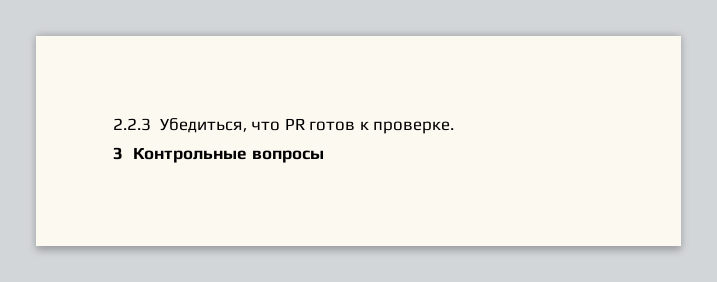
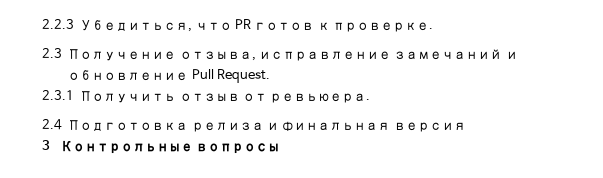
+ 2.3 Получение отзыва, исправление замечаний и обновление Pull Request.
+ 2.3.1 Получить отзыв от ревьюера.
+ 2.4 Подготовка релиза и финальная версия

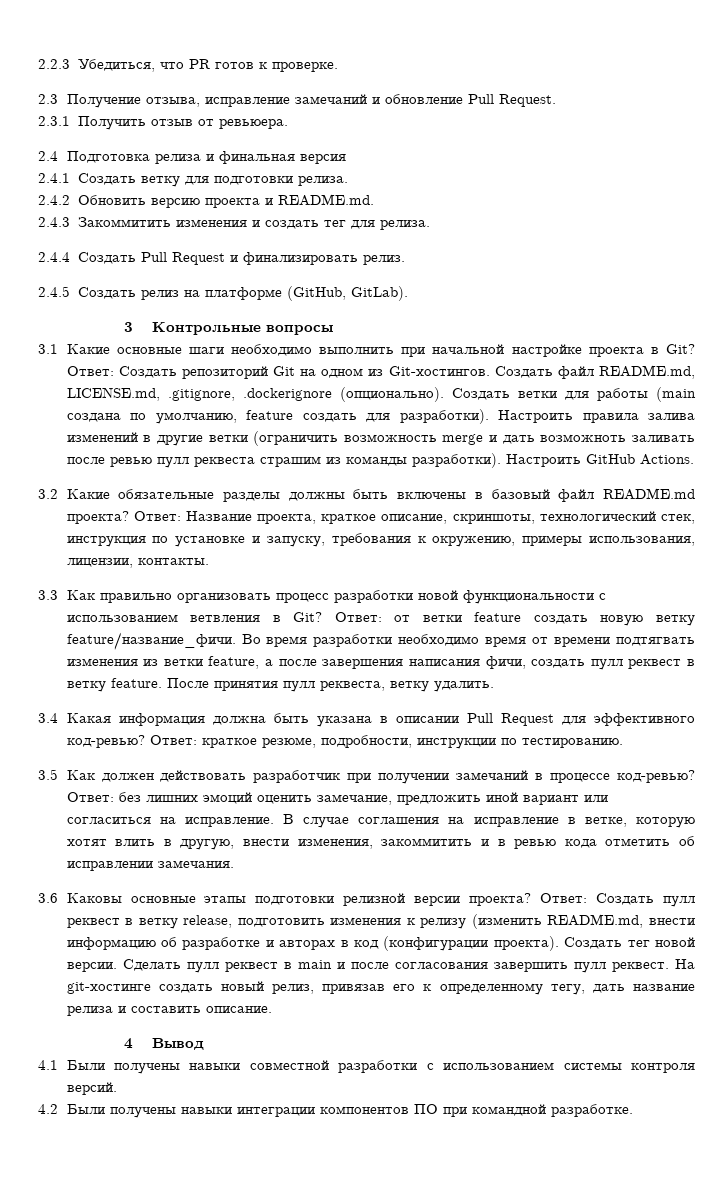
+ 2.4.1 Создать ветку для подготовки релиза.
+ 2.4.2 Обновить версию проекта и README.md.
+ 2.4.3 Закоммитить изменения и создать тег для релиза.
+ 2.4.4 Создать Pull Request и финализировать релиз.
+ 2.4.5 Создать релиз на платформе (GitHub, GitLab).
  3 Контрольные вопросы
+ 3.1 Какие основные шаги необходимо выполнить при начальной настройке проекта в Git? Ответ: Создать репозиторий Git на одном из Git-хостингов. Создать файл README.md, LICENSE.md, .gitignore, .dockerignore (опционально). Создать ветки для работы (main создана по умолчанию, feature создать для разработки). Настроить правила залива изменений в другие ветки (ограничить возможность merge и дать возможноть заливать после ревью пулл реквеста страшим из команды разработки). Настроить GitHub Actions.
+ 3.2 Какие обязательные разделы должны быть включены в базовый файл README.md проекта? Ответ: Название проекта, краткое описание, скриншоты, технологический стек, инструкция по установке и запуску, требования к окружению, примеры использования, лицензии, контакты.
+ 3.3 Как правильно организовать процесс разработки новой функциональности с использованием ветвления в Git? Ответ: от ветки feature создать новую ветку feature/название_фичи. Во время разработки необходимо время от времени подтягвать изменения из ветки feature, а после завершения написания фичи, создать пулл реквест в ветку feature. После принятия пулл реквеста, ветку удалить.
+ 3.4 Какая информация должна быть указана в описании Pull Request для эффективного код-ревью? Ответ: краткое резюме, подробности, инструкции по тестированию.
+ 3.5 Как должен действовать разработчик при получении замечаний в процессе код-ревью? Ответ: без лишних эмоций оценить замечание, предложить иной вариант или согласиться на исправление. В случае соглашения на исправление в ветке, которую хотят влить в другую, внести изменения, закоммитить и в ревью кода отметить об исправлении замечания.
+ 3.6 Каковы основные этапы подготовки релизной версии проекта? Ответ: Создать пулл реквест в ветку release, подготовить изменения к релизу (изменить README.md, внести информацию об разработке и авторах в код (конфигурации проекта). Создать тег новой версии. Сделать пулл реквест в main и после согласования завершить пулл реквест. На git-хостинге создать новый релиз, привязав его к определенному тегу, дать название релиза и составить описание.
+ 4 Вывод
+ 4.1 Были получены навыки совместной разработки с использованием системы контроля версий.
+ 4.2 Были получены навыки интеграции компонентов ПО при командной разработке.

